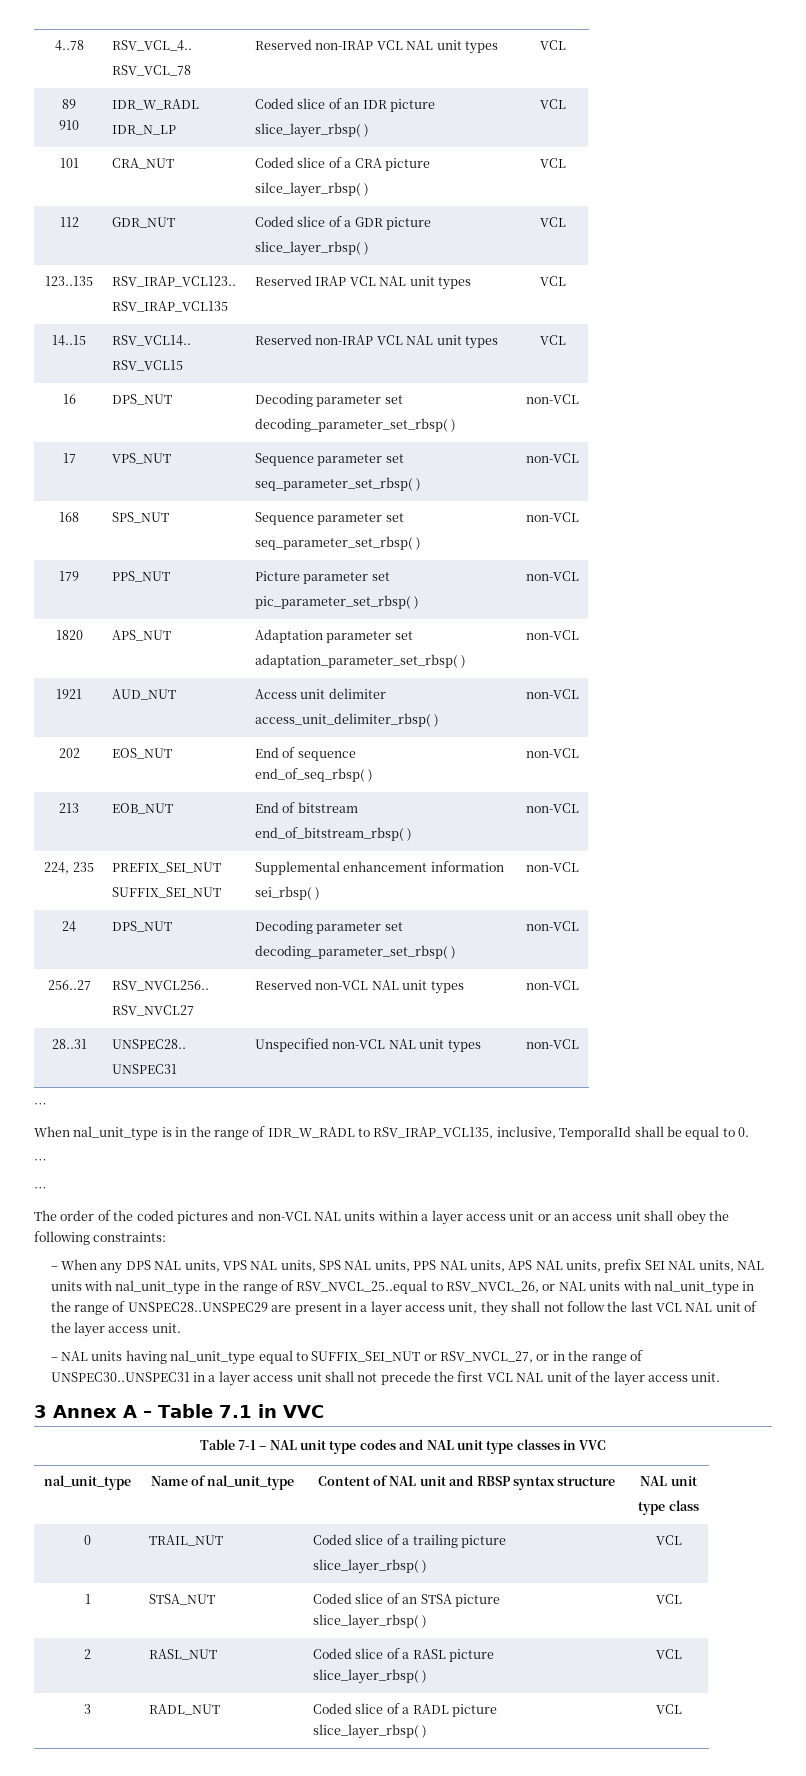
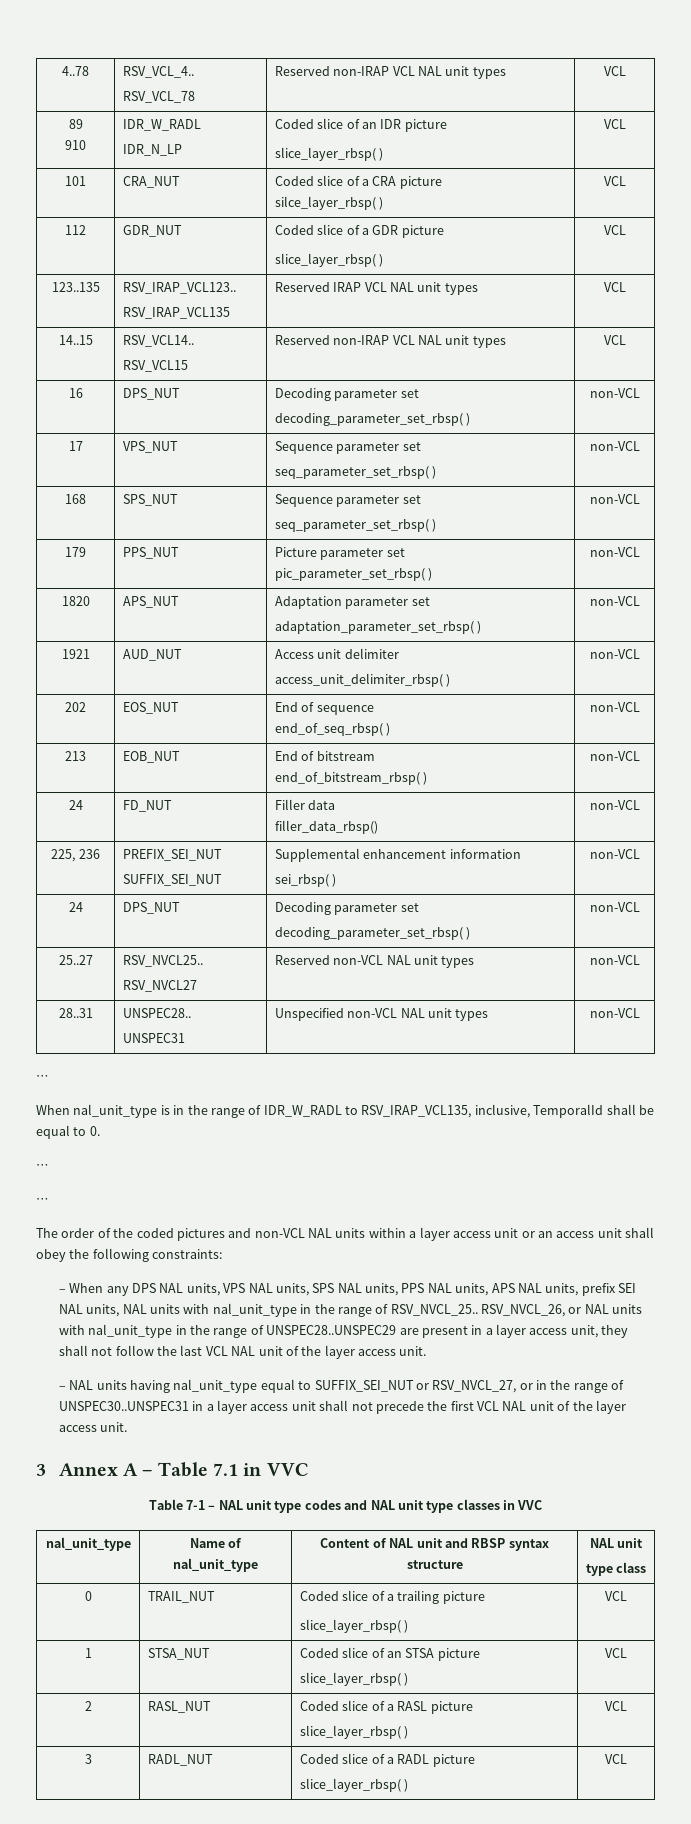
- 224, 235 | PREFIX_SEI_NUT
+ 24 | FD_NUT | Filler data
+ filler_data_rbsp() | non-VCL
+ 225, 236 | PREFIX_SEI_NUT
- 256..27 | RSV_NVCL256..
+ 25..27 | RSV_NVCL25..
- – When any DPS NAL units, VPS NAL units, SPS NAL units, PPS NAL units, APS NAL units, prefix SEI NAL units, NAL units with nal_unit_type in the range of RSV_NVCL_25..equal to RSV_NVCL_26, or NAL units with nal_unit_type in the range of UNSPEC28..UNSPEC29 are present in a layer access unit, they shall not follow the last VCL NAL unit of the layer access unit.
+ – When any DPS NAL units, VPS NAL units, SPS NAL units, PPS NAL units, APS NAL units, prefix SEI NAL units, NAL units with nal_unit_type in the range of RSV_NVCL_25.. RSV_NVCL_26, or NAL units with nal_unit_type in the range of UNSPEC28..UNSPEC29 are present in a layer access unit, they shall not follow the last VCL NAL unit of the layer access unit.

